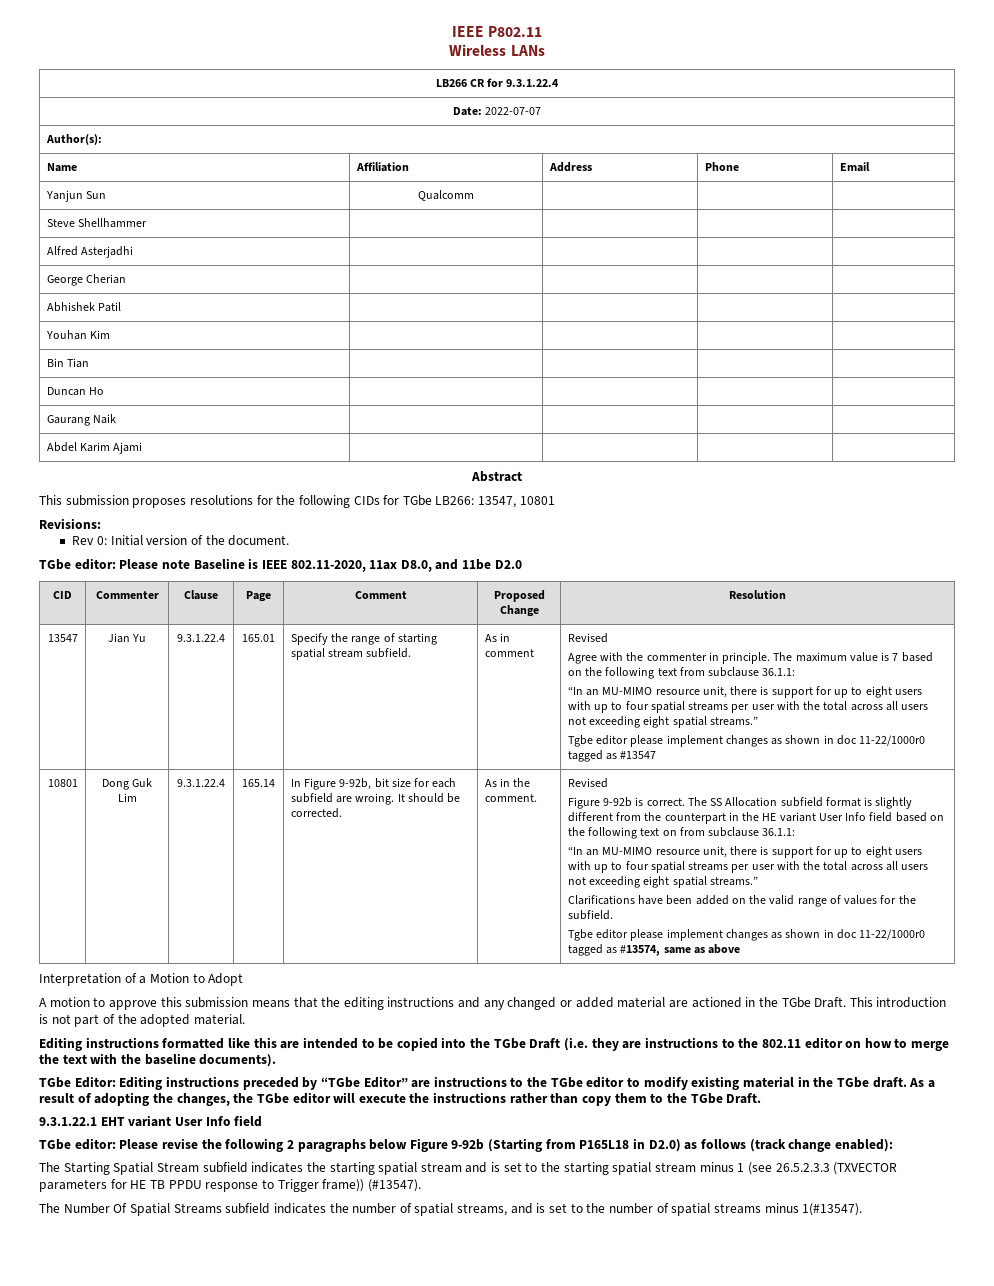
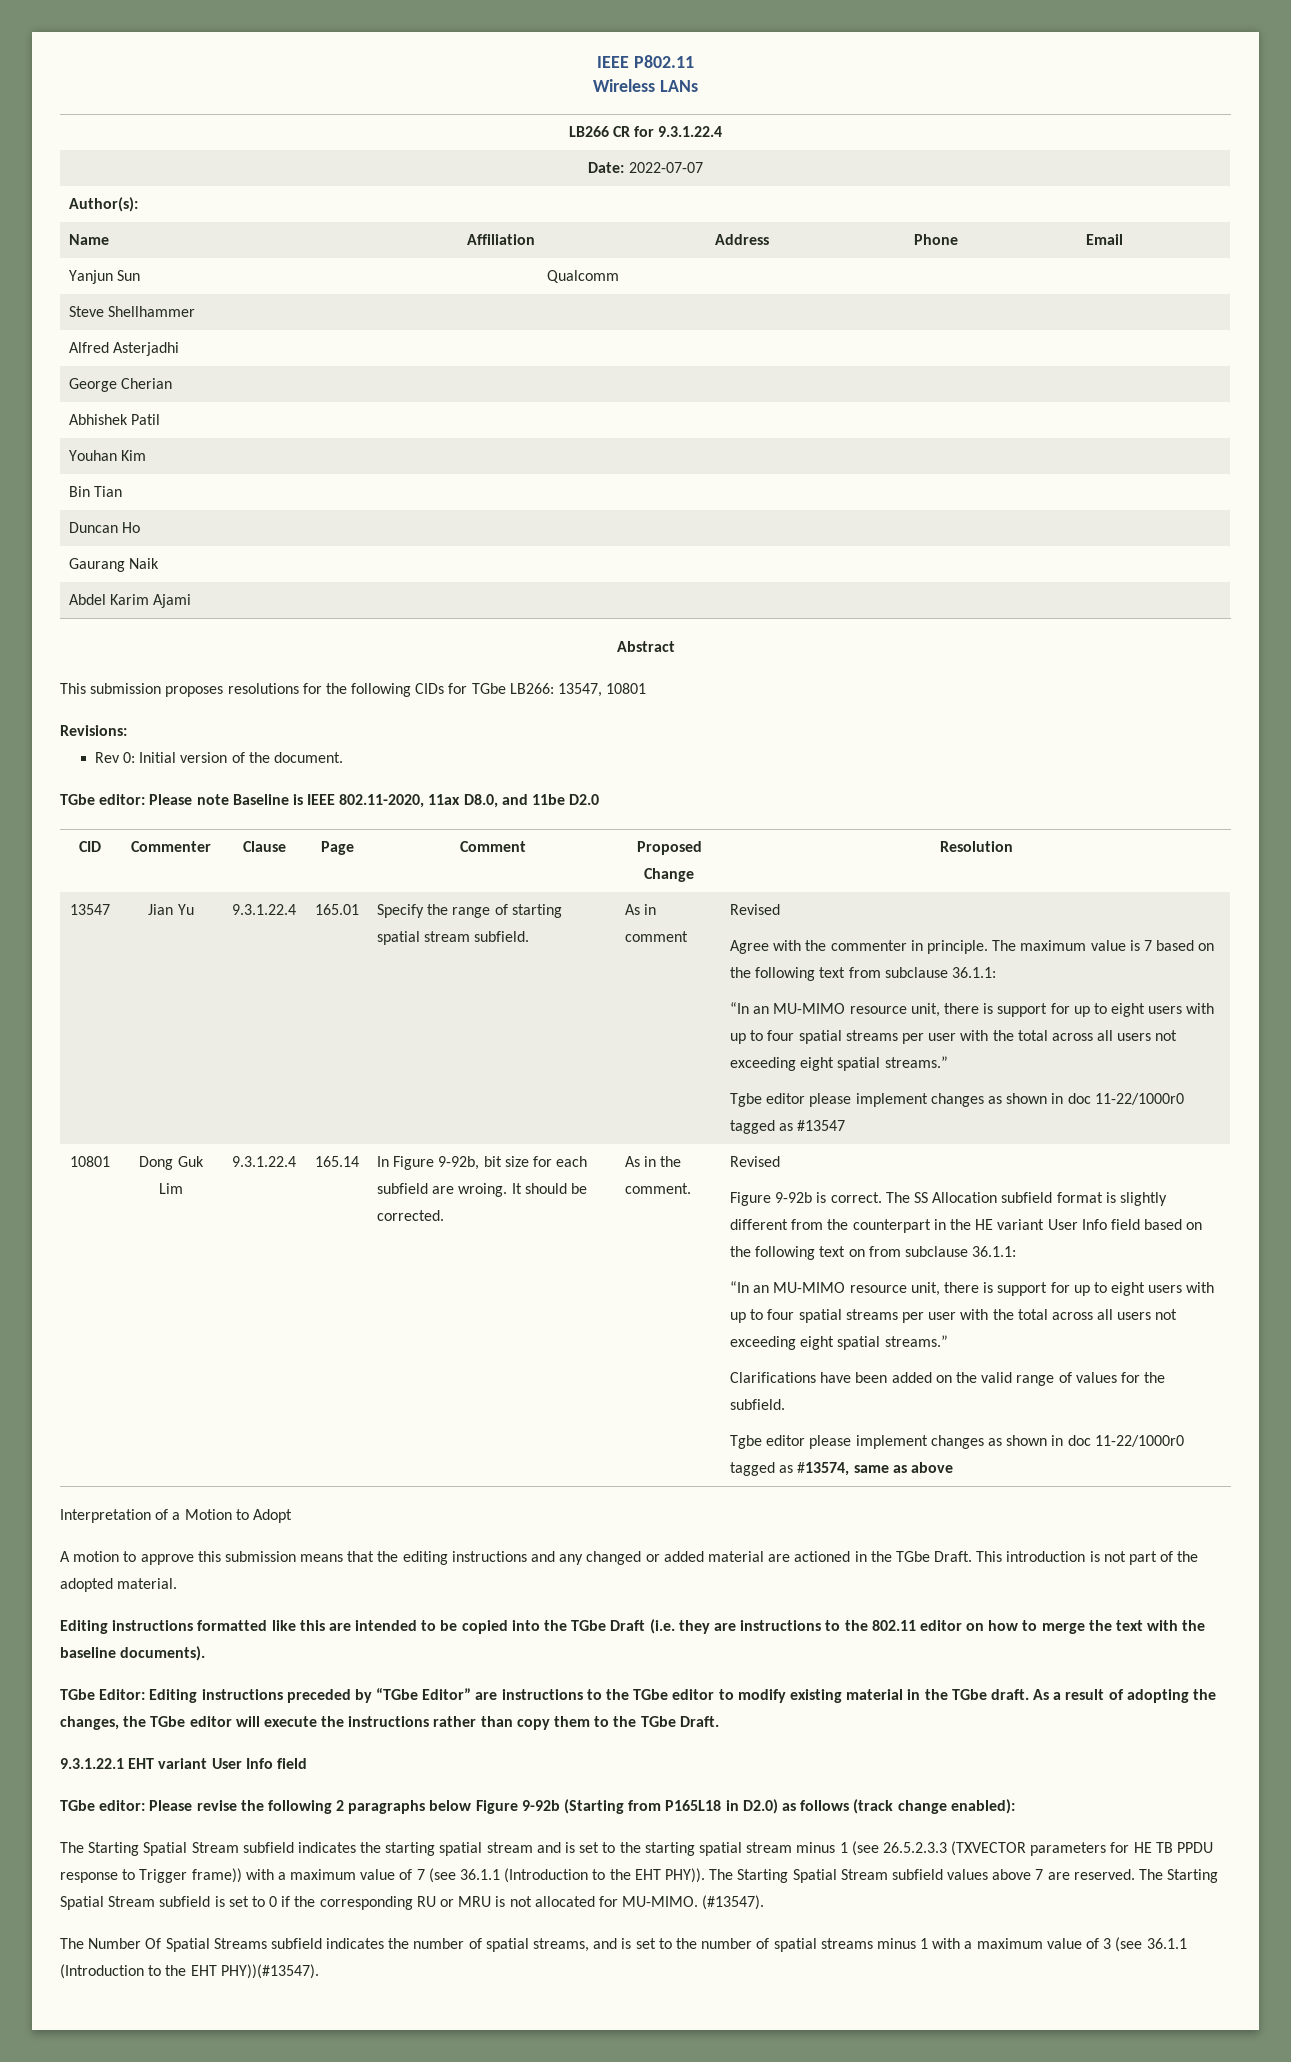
- The Starting Spatial Stream subfield indicates the starting spatial stream and is set to the starting spatial stream minus 1 (see 26.5.2.3.3 (TXVECTOR parameters for HE TB PPDU response to Trigger frame)) (#13547).
+ The Starting Spatial Stream subfield indicates the starting spatial stream and is set to the starting spatial stream minus 1 (see 26.5.2.3.3 (TXVECTOR parameters for HE TB PPDU response to Trigger frame)) with a maximum value of 7 (see 36.1.1 (Introduction to the EHT PHY)). The Starting Spatial Stream subfield values above 7 are reserved. The Starting Spatial Stream subfield is set to 0 if the corresponding RU or MRU is not allocated for MU-MIMO. (#13547).
- The Number Of Spatial Streams subfield indicates the number of spatial streams, and is set to the number of spatial streams minus 1(#13547).
+ The Number Of Spatial Streams subfield indicates the number of spatial streams, and is set to the number of spatial streams minus 1 with a maximum value of 3 (see 36.1.1 (Introduction to the EHT PHY))(#13547).

